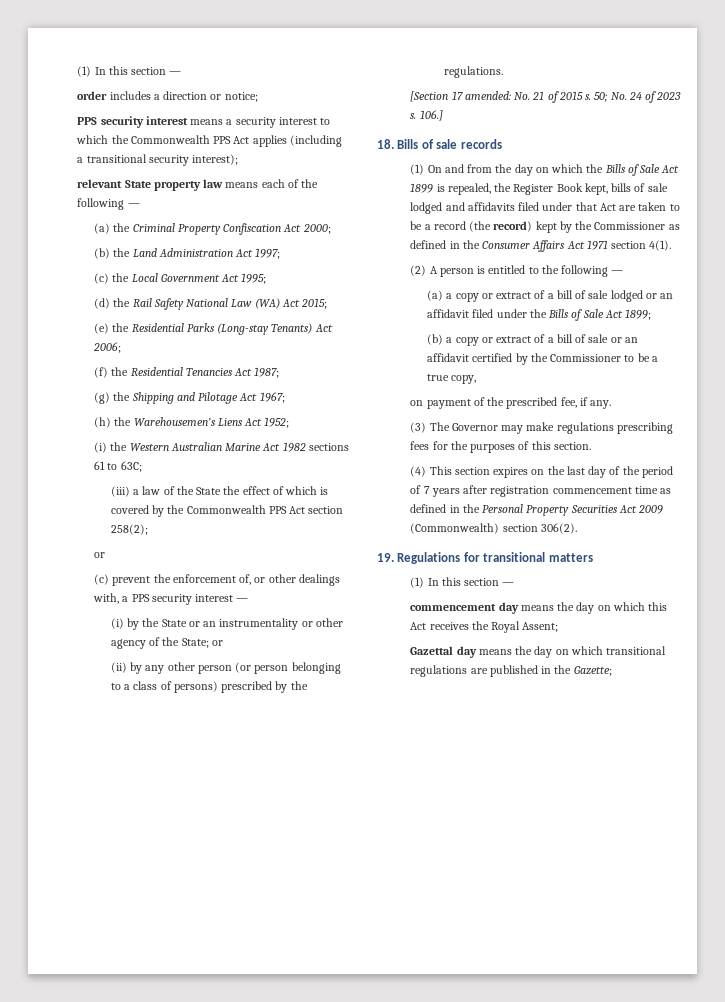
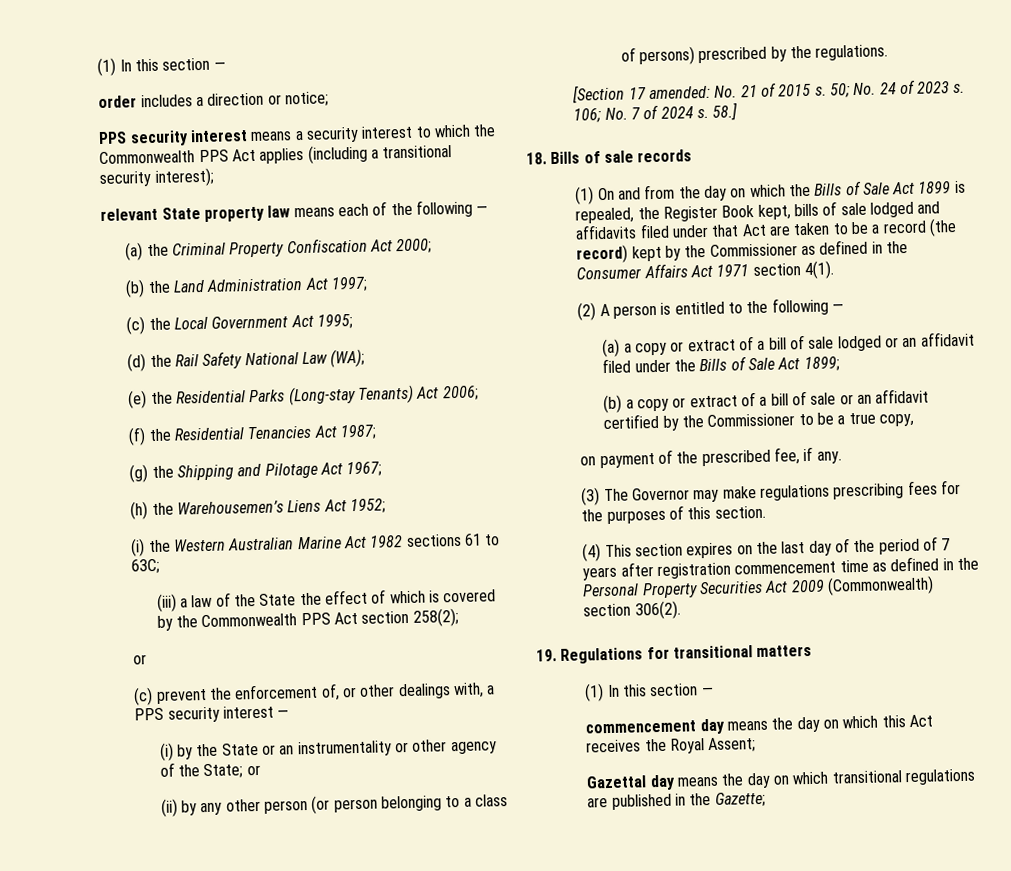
- (d) the Rail Safety National Law (WA) Act 2015;
+ (d) the Rail Safety National Law (WA);
- 106.]
+ 106; No. 7 of 2024 s. 58.]

